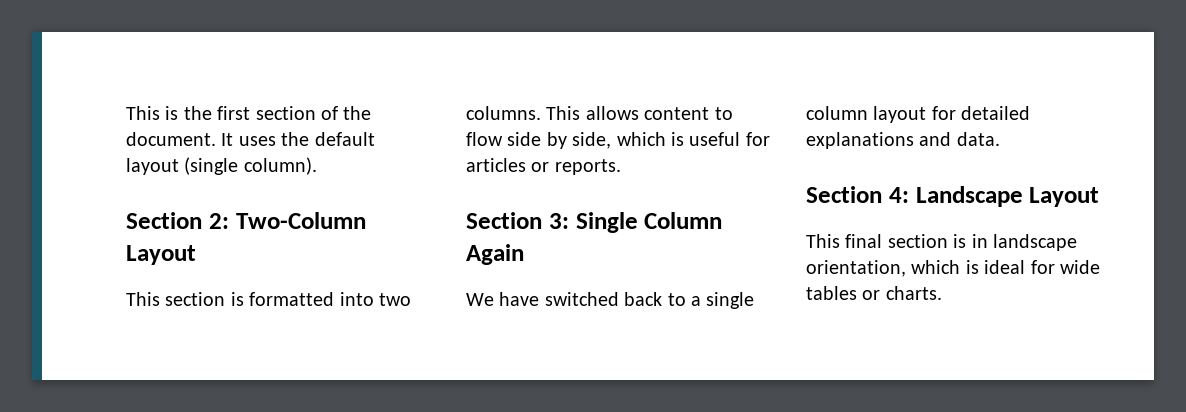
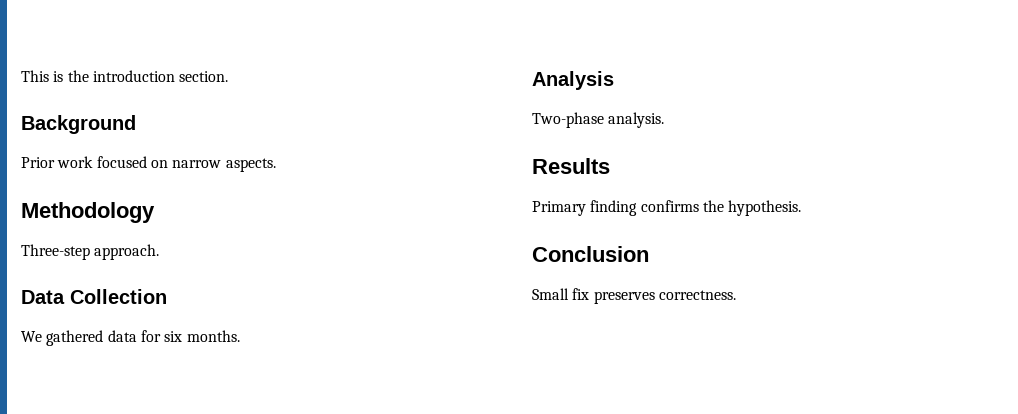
- This is the first section of the document. It uses the default layout (single column).
- Section 2: Two-Column Layout
- This section is formatted into two columns. This allows content to flow side by side, which is useful for articles or reports.
- Section 3: Single Column Again
- We have switched back to a single column layout for detailed explanations and data.
- Section 4: Landscape Layout
- This final section is in landscape orientation, which is ideal for wide tables or charts.
+ This is the introduction section.
+ Background
+ Prior work focused on narrow aspects.
+ Methodology
+ Three-step approach.
+ Data Collection
+ We gathered data for six months.
+ Analysis
+ Two-phase analysis.
+ Results
+ Primary finding confirms the hypothesis.
+ Conclusion
+ Small fix preserves correctness.

